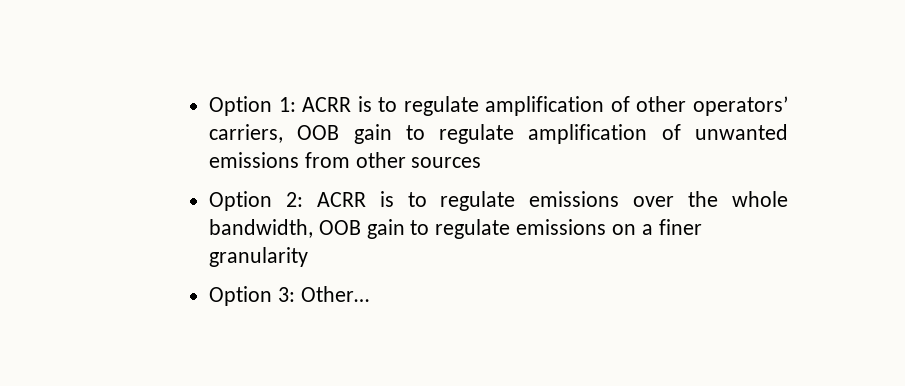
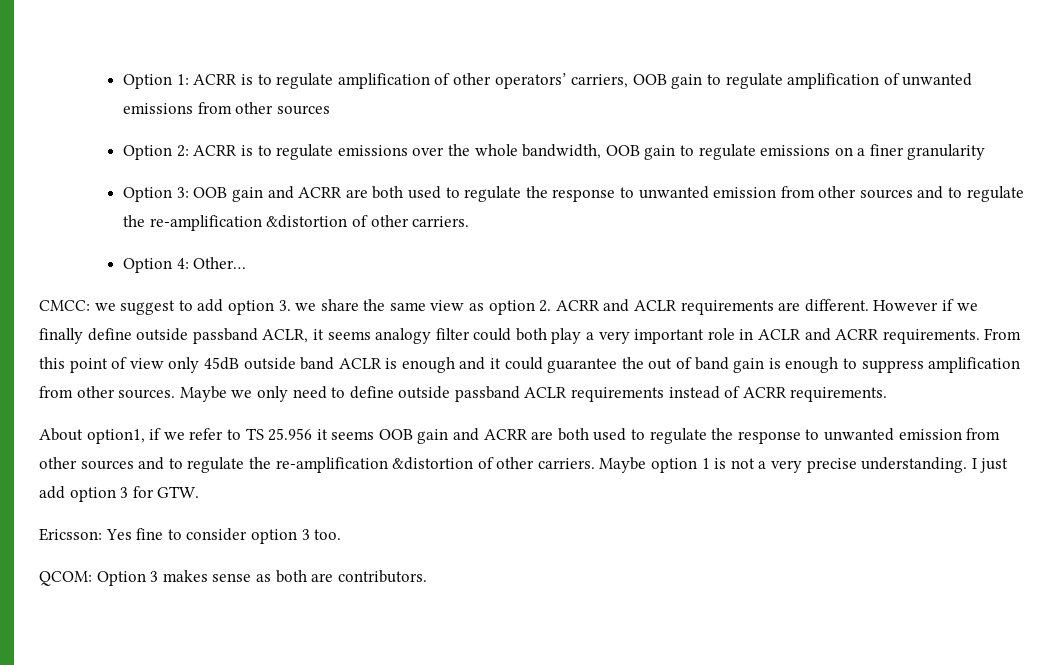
- Option 3: Other…
+ Option 3: OOB gain and ACRR are both used to regulate the response to unwanted emission from other sources and to regulate the re-amplification &distortion of other carriers.
+ Option 4: Other…
+ CMCC: we suggest to add option 3. we share the same view as option 2. ACRR and ACLR requirements are different. However if we finally define outside passband ACLR, it seems analogy filter could both play a very important role in ACLR and ACRR requirements. From this point of view only 45dB outside band ACLR is enough and it could guarantee the out of band gain is enough to suppress amplification from other sources. Maybe we only need to define outside passband ACLR requirements instead of ACRR requirements.
+ About option1, if we refer to TS 25.956 it seems OOB gain and ACRR are both used to regulate the response to unwanted emission from other sources and to regulate the re-amplification &distortion of other carriers. Maybe option 1 is not a very precise understanding. I just add option 3 for GTW.
+ Ericsson: Yes fine to consider option 3 too.
+ QCOM: Option 3 makes sense as both are contributors.

